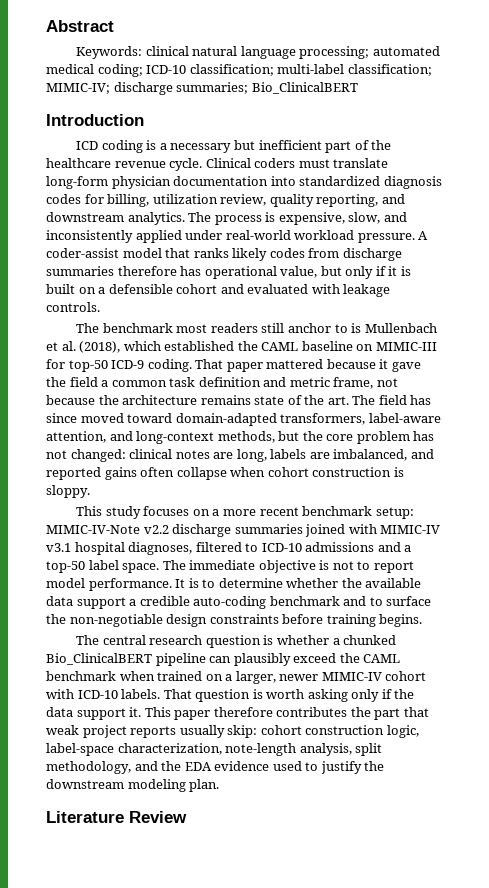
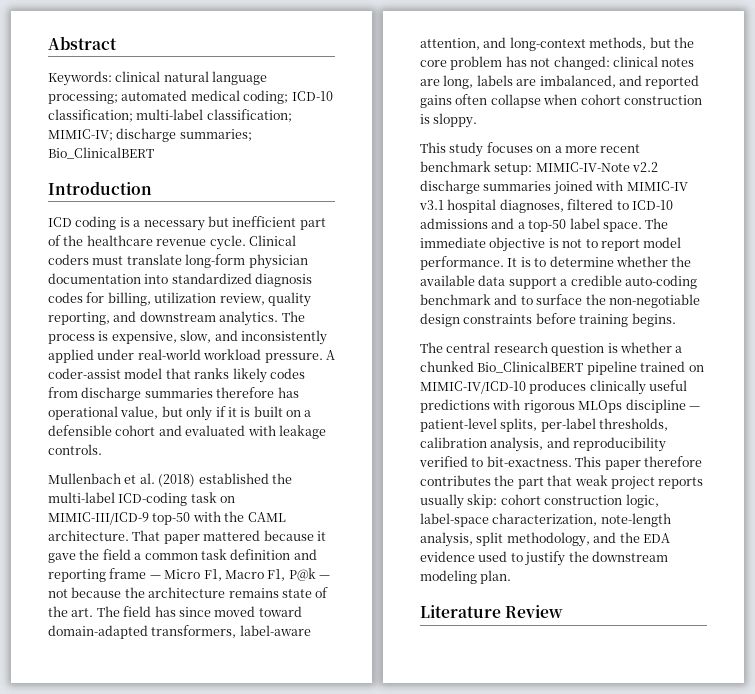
- The benchmark most readers still anchor to is Mullenbach et al. (2018), which established the CAML baseline on MIMIC-III for top-50 ICD-9 coding.
+ Mullenbach et al. (2018) established the multi-label ICD-coding task on MIMIC-III/ICD-9 top-50 with the CAML architecture.
- That paper mattered because it gave the field a common task definition and metric frame, not because the architecture remains state of the art. The field has since moved toward domain-adapted transformers, label-aware attention, and long-context methods, but the core problem has not changed: clinical notes are long, labels are imbalanced, and reported gains often collapse when cohort construction is sloppy.
+ That paper mattered because it gave the field a common task definition and reporting frame — Micro F1, Macro F1, P@k — not because the architecture remains state of the art. The field has since moved toward domain-adapted transformers, label-aware attention, and long-context methods, but the core problem has not changed: clinical notes are long, labels are imbalanced, and reported gains often collapse when cohort construction is sloppy.
- The central research question is whether a chunked Bio_ClinicalBERT pipeline can plausibly exceed the CAML benchmark when trained on a larger, newer MIMIC-IV cohort with ICD-10 labels. That question is worth asking only if the data support it.
+ The central research question is whether a chunked Bio_ClinicalBERT pipeline trained on MIMIC-IV/ICD-10 produces clinically useful predictions with rigorous MLOps discipline — patient-level splits, per-label thresholds, calibration analysis, and reproducibility verified to bit-exactness.

